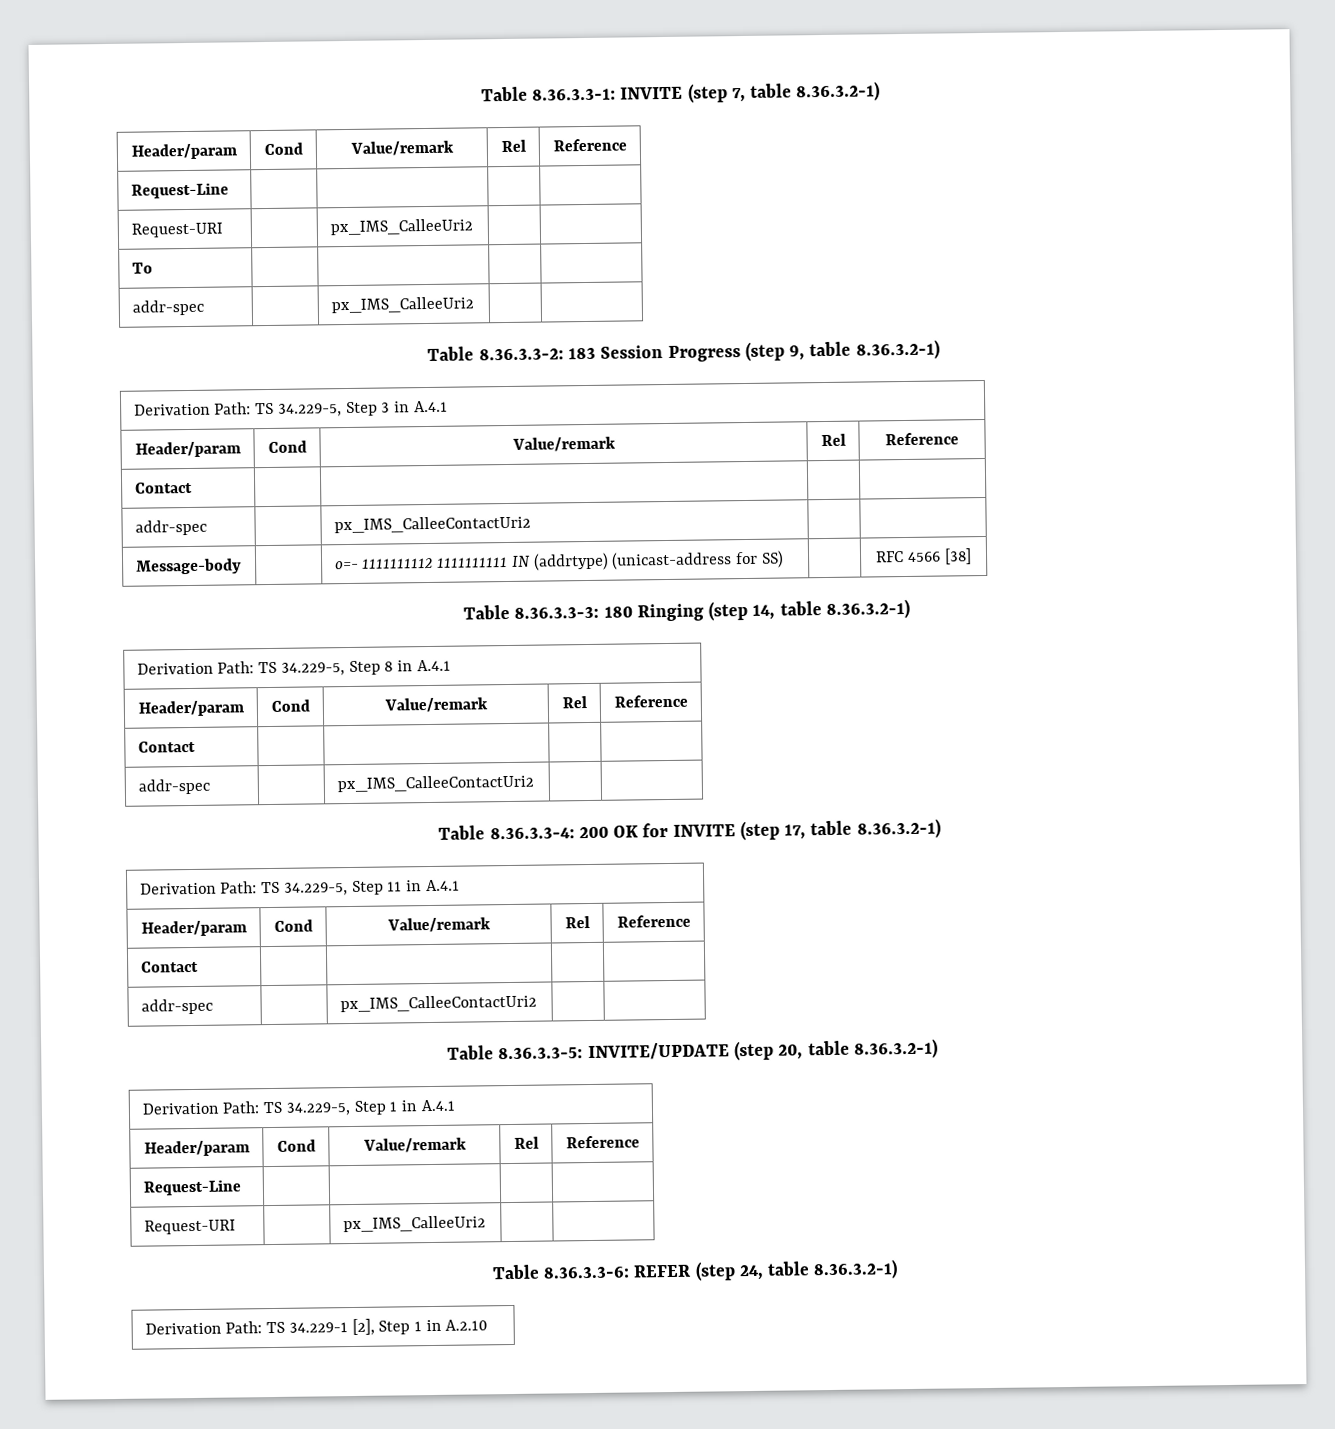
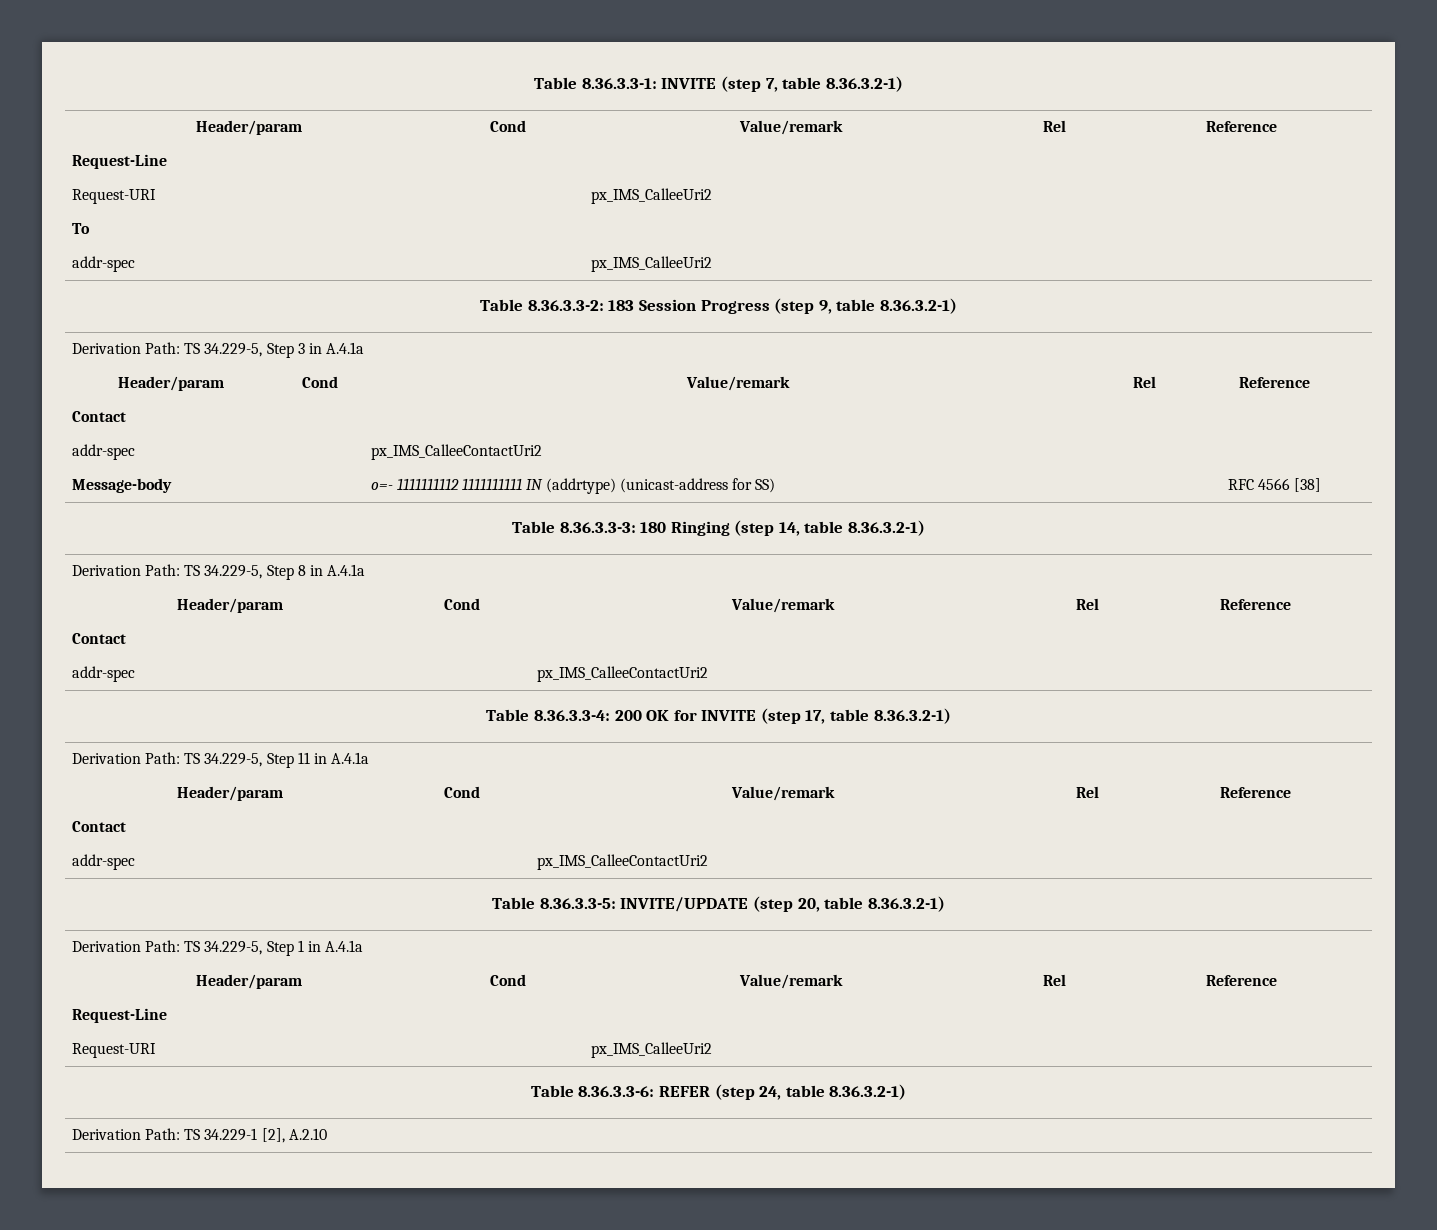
- Derivation Path: TS 34.229-5, Step 3 in A.4.1
+ Derivation Path: TS 34.229-5, Step 3 in A.4.1a
- Derivation Path: TS 34.229-5, Step 8 in A.4.1
+ Derivation Path: TS 34.229-5, Step 8 in A.4.1a
- Derivation Path: TS 34.229-5, Step 11 in A.4.1
+ Derivation Path: TS 34.229-5, Step 11 in A.4.1a
- Derivation Path: TS 34.229-5, Step 1 in A.4.1
+ Derivation Path: TS 34.229-5, Step 1 in A.4.1a
- Derivation Path: TS 34.229-1 [2], Step 1 in A.2.10
+ Derivation Path: TS 34.229-1 [2], A.2.10

